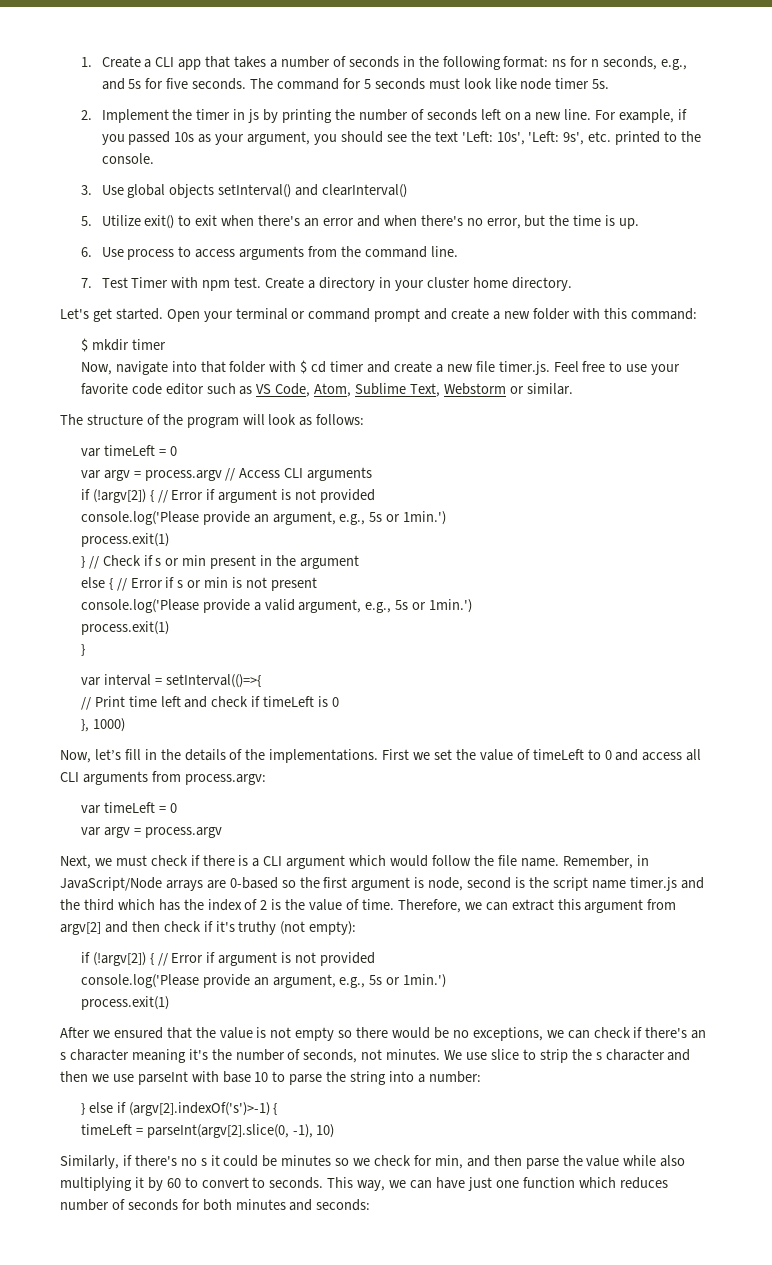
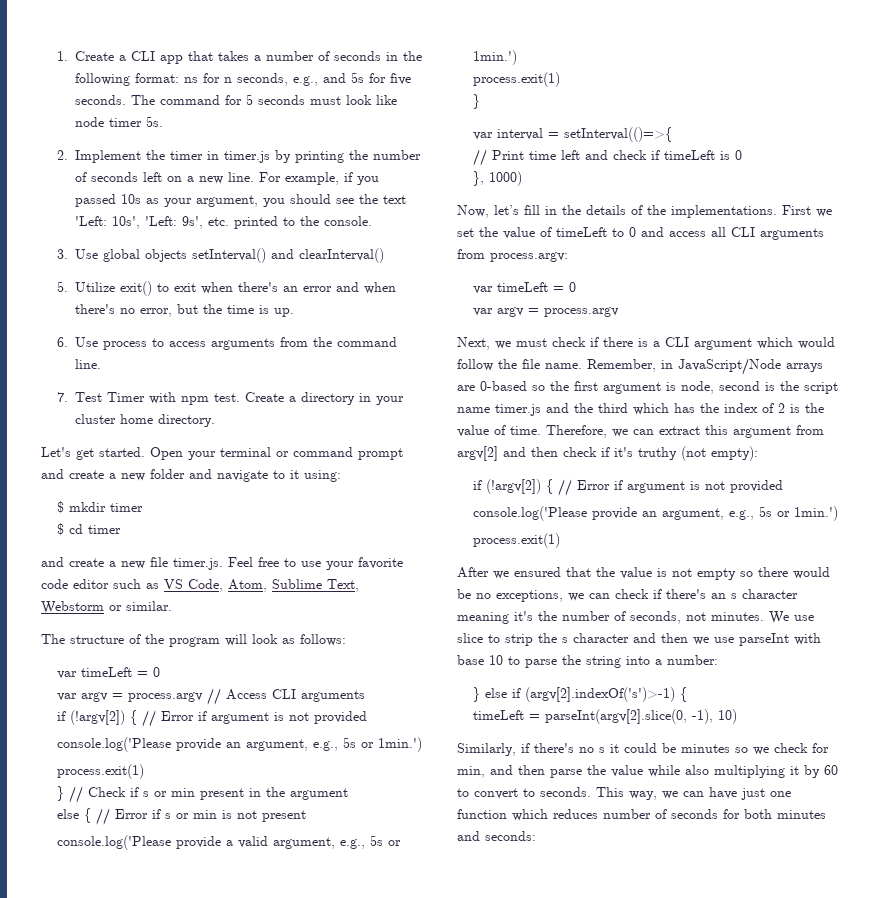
- 2. Implement the timer in js by printing the number of seconds left on a new line.
+ 2. Implement the timer in timer.js by printing the number of seconds left on a new line.
- Open your terminal or command prompt and create a new folder with this command:
+ Open your terminal or command prompt and create a new folder and navigate to it using:
  $ mkdir timer
- Now, navigate into that folder with $ cd timer and create a new file timer.js. Feel free to use your favorite code editor such as VS Code, Atom, Sublime Text, Webstorm or similar.
+ $ cd timer
+ and create a new file timer.js. Feel free to use your favorite code editor such as VS Code, Atom, Sublime Text, Webstorm or similar.

